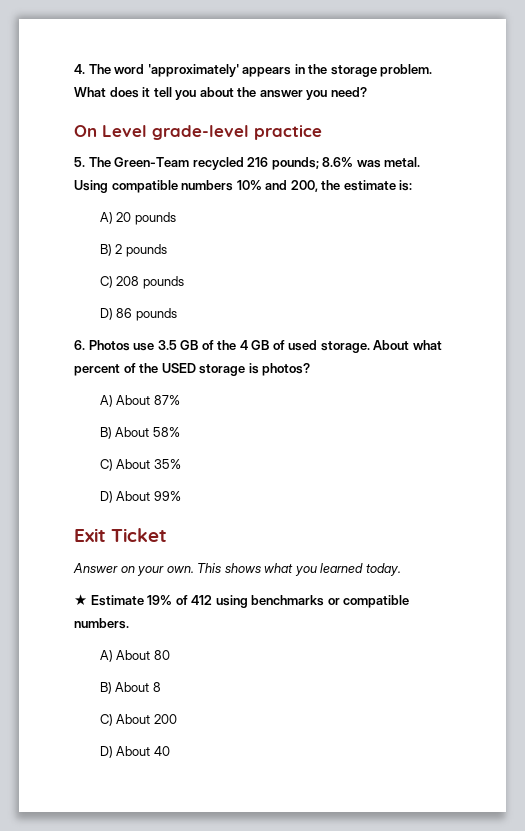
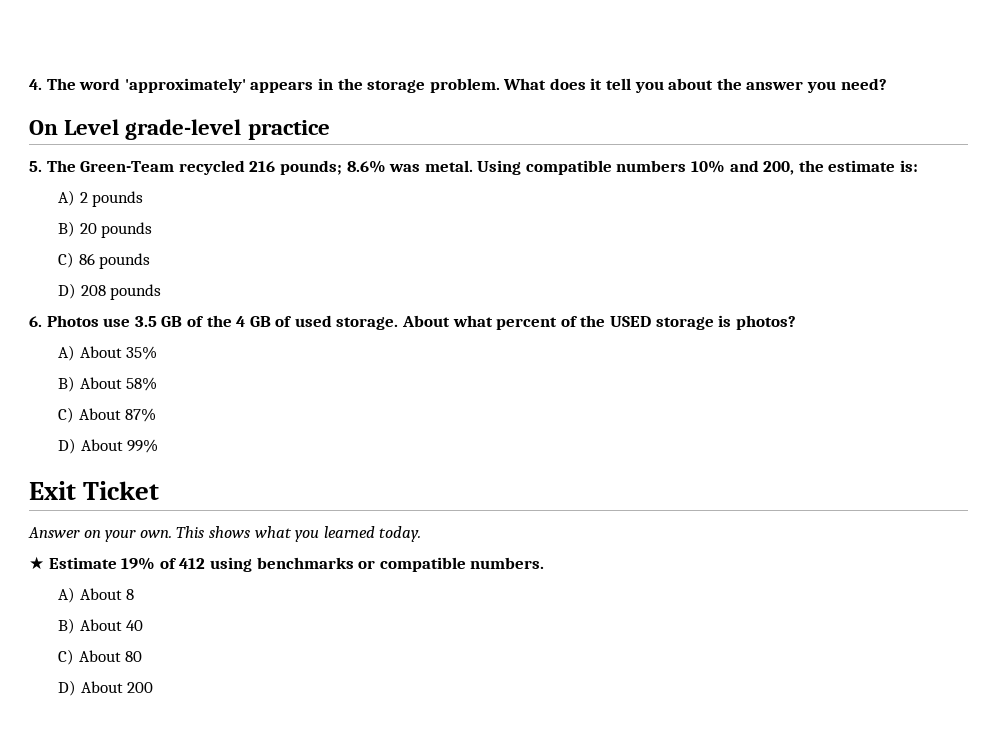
- A) 20 pounds
+ A) 2 pounds
+ B) 20 pounds
- B) 2 pounds
- C) 208 pounds
+ C) 86 pounds
- D) 86 pounds
+ D) 208 pounds
- A) About 87%
+ A) About 35%
- C) About 35%
+ C) About 87%
- A) About 80
- B) About 8
- C) About 200
- D) About 40
+ A) About 8
+ B) About 40
+ C) About 80
+ D) About 200

